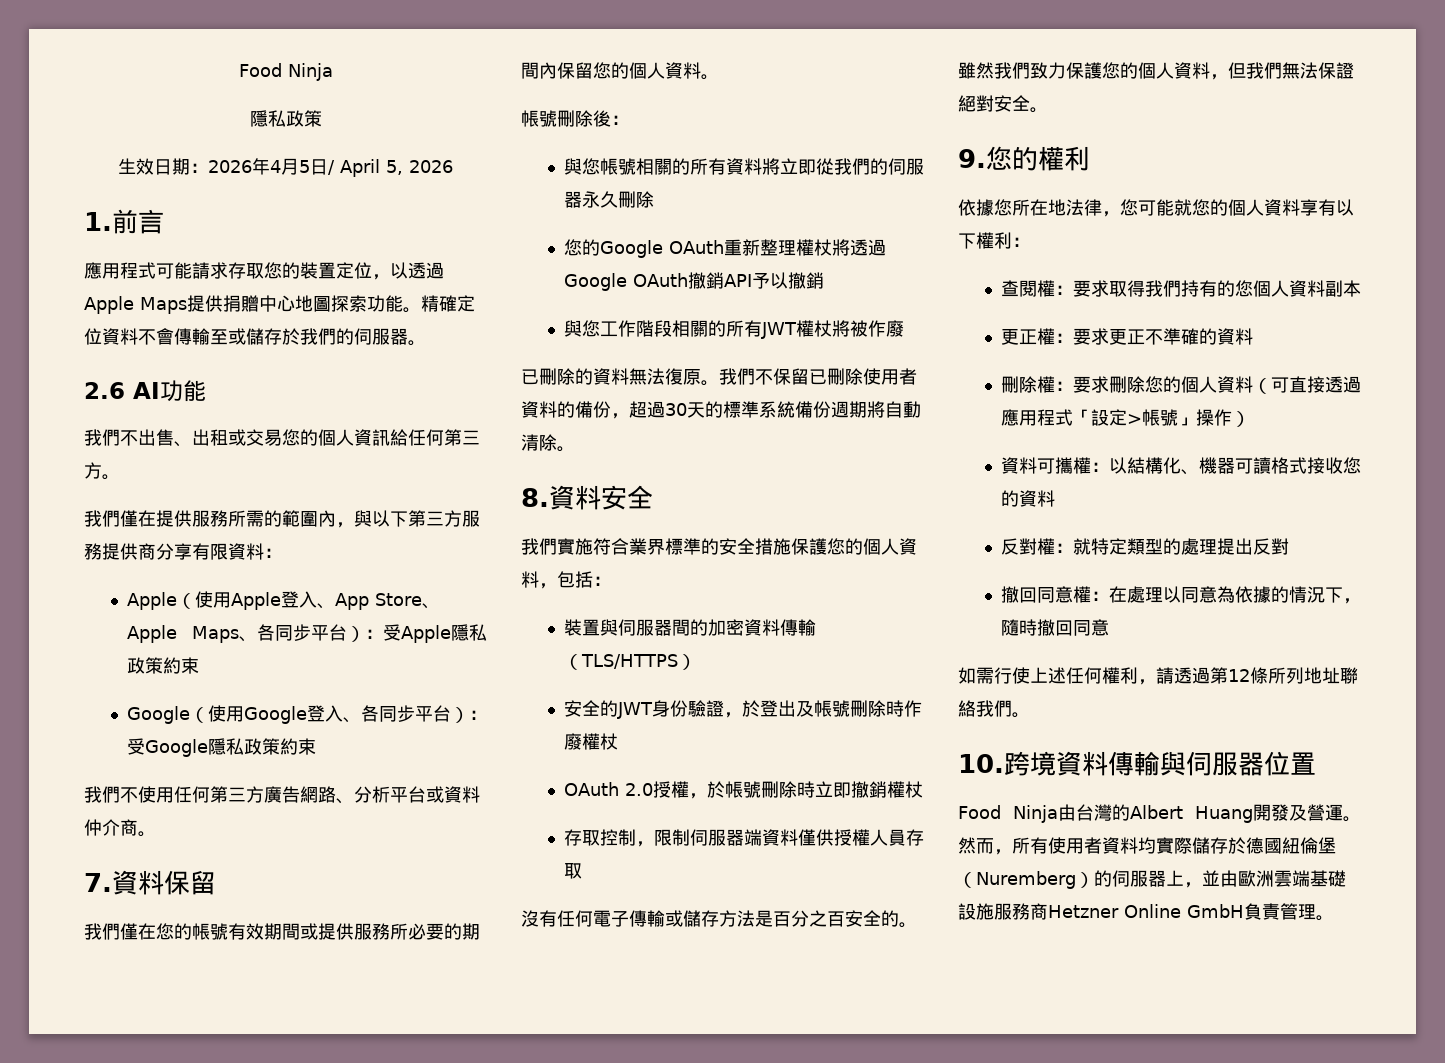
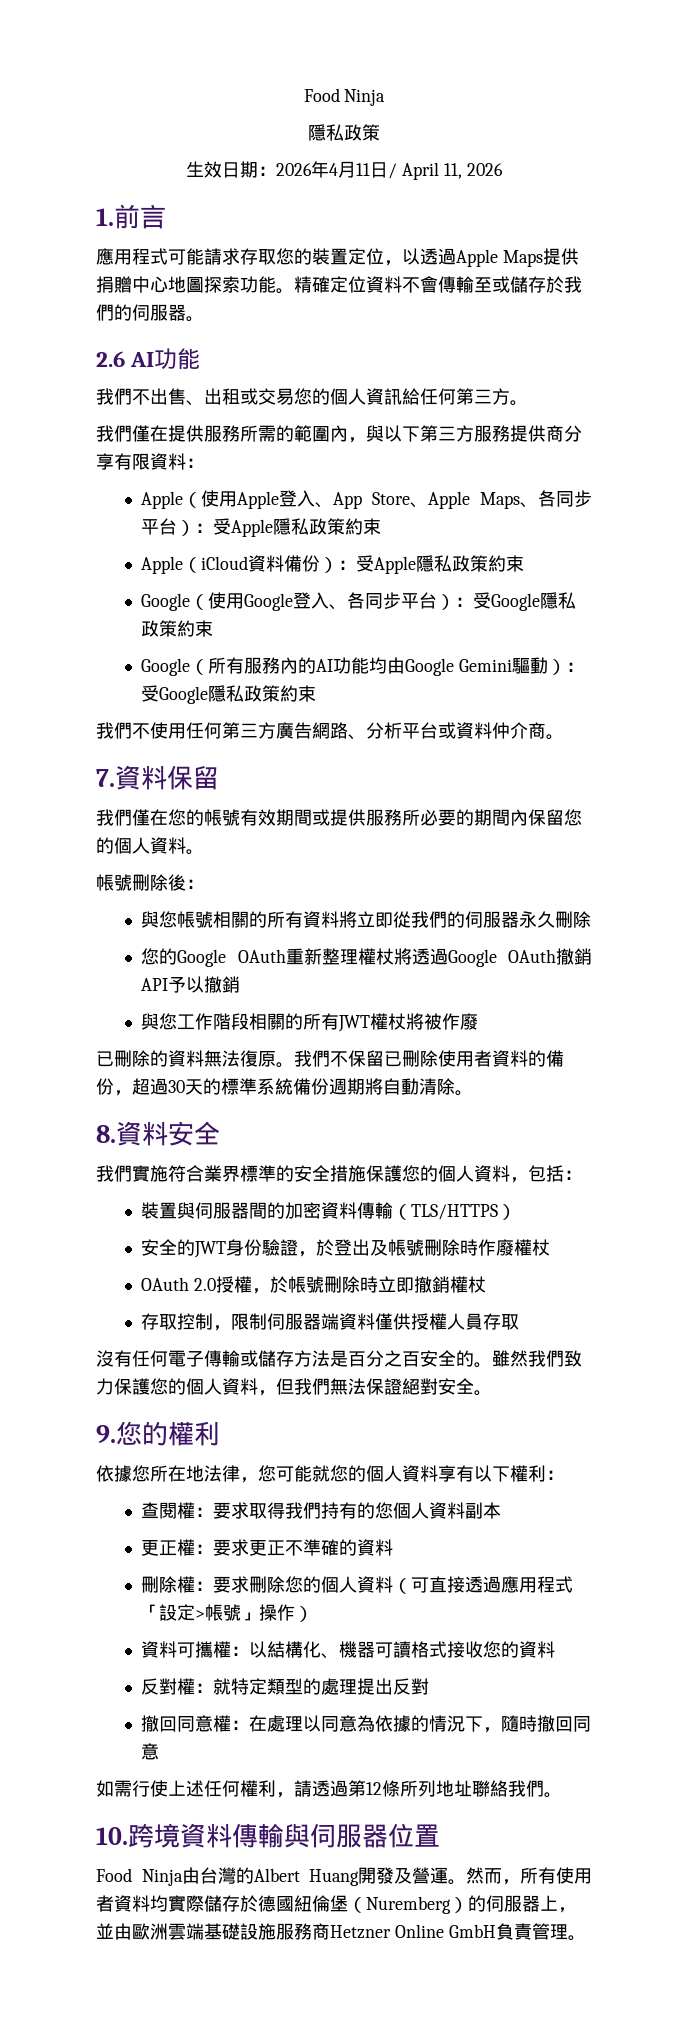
- 生效日期：2026年4月5日/ April 5, 2026
+ 生效日期：2026年4月11日/ April 11, 2026
+ Apple（iCloud資料備份）：受Apple隱私政策約束
+ Google（所有服務內的AI功能均由Google Gemini驅動）：受Google隱私政策約束

